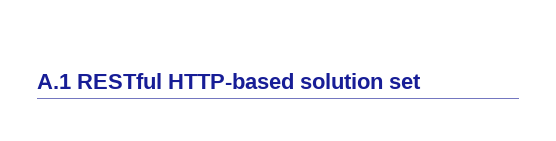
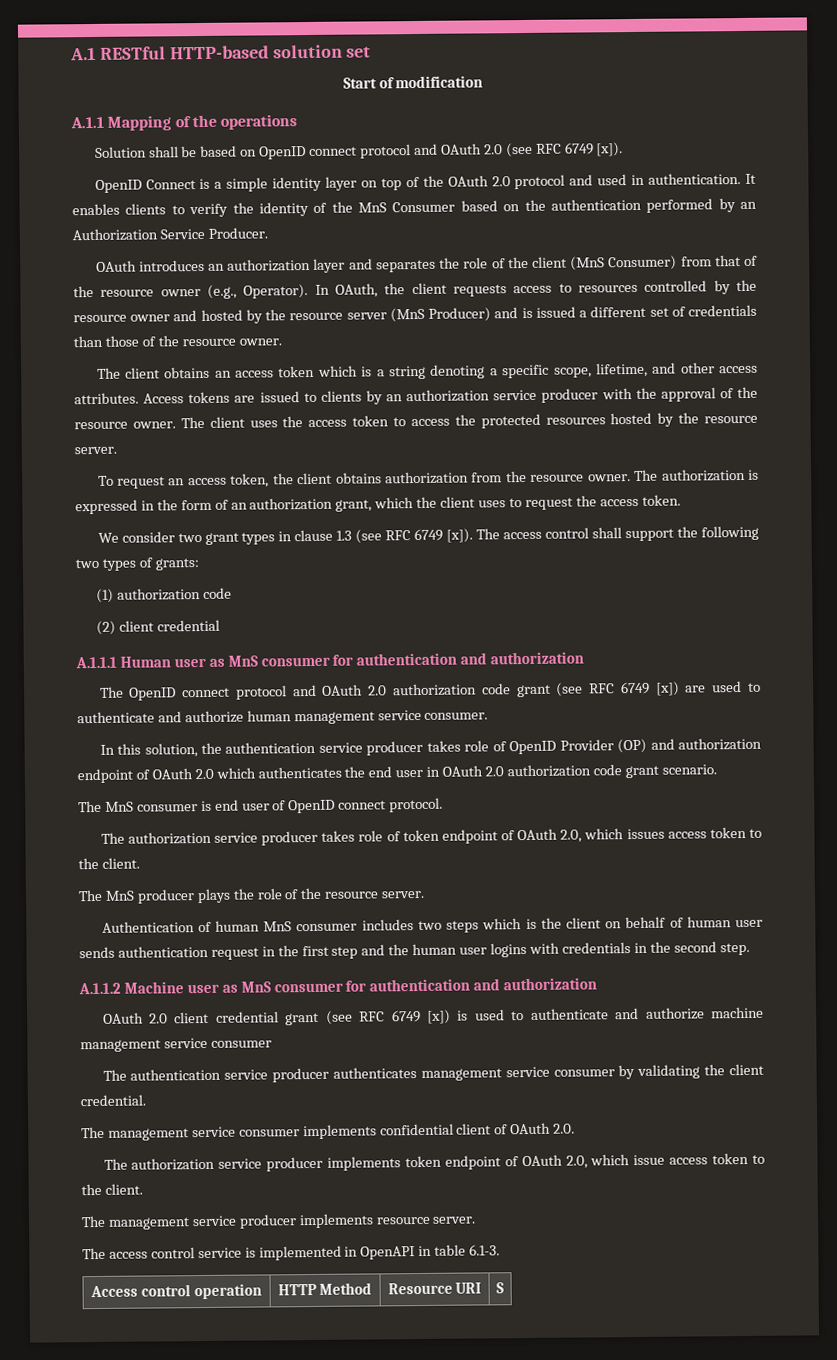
+ Start of modification
+ A.1.1 Mapping of the operations
+ Solution shall be based on OpenID connect protocol and OAuth 2.0 (see RFC 6749 [x]).
+ OpenID Connect is a simple identity layer on top of the OAuth 2.0 protocol and used in authentication. It enables clients to verify the identity of the MnS Consumer based on the authentication performed by an Authorization Service Producer.
+ OAuth introduces an authorization layer and separates the role of the client (MnS Consumer) from that of the resource owner (e.g., Operator). In OAuth, the client requests access to resources controlled by the resource owner and hosted by the resource server (MnS Producer) and is issued a different set of credentials than those of the resource owner.
+ The client obtains an access token which is a string denoting a specific scope, lifetime, and other access attributes. Access tokens are issued to clients by an authorization service producer with the approval of the resource owner. The client uses the access token to access the protected resources hosted by the resource server.
+ To request an access token, the client obtains authorization from the resource owner. The authorization is expressed in the form of an authorization grant, which the client uses to request the access token.
+ We consider two grant types in clause 1.3 (see RFC 6749 [x]). The access control shall support the following two types of grants:
+ (1) authorization code
+ (2) client credential
+ A.1.1.1 Human user as MnS consumer for authentication and authorization
+ The OpenID connect protocol and OAuth 2.0 authorization code grant (see RFC 6749 [x]) are used to authenticate and authorize human management service consumer.
+ In this solution, the authentication service producer takes role of OpenID Provider (OP) and authorization endpoint of OAuth 2.0 which authenticates the end user in OAuth 2.0 authorization code grant scenario.
+ The MnS consumer is end user of OpenID connect protocol.
+ The authorization service producer takes role of token endpoint of OAuth 2.0, which issues access token to the client.
+ The MnS producer plays the role of the resource server.
+ Authentication of human MnS consumer includes two steps which is the client on behalf of human user sends authentication request in the first step and the human user logins with credentials in the second step.
+ A.1.1.2 Machine user as MnS consumer for authentication and authorization
+ OAuth 2.0 client credential grant (see RFC 6749 [x]) is used to authenticate and authorize machine management service consumer
+ The authentication service producer authenticates management service consumer by validating the client credential.
+ The management service consumer implements confidential client of OAuth 2.0.
+ The authorization service producer implements token endpoint of OAuth 2.0, which issue access token to the client.
+ The management service producer implements resource server.
+ The access control service is implemented in OpenAPI in table 6.1-3.
+ Access control operation | HTTP Method | Resource URI | S

